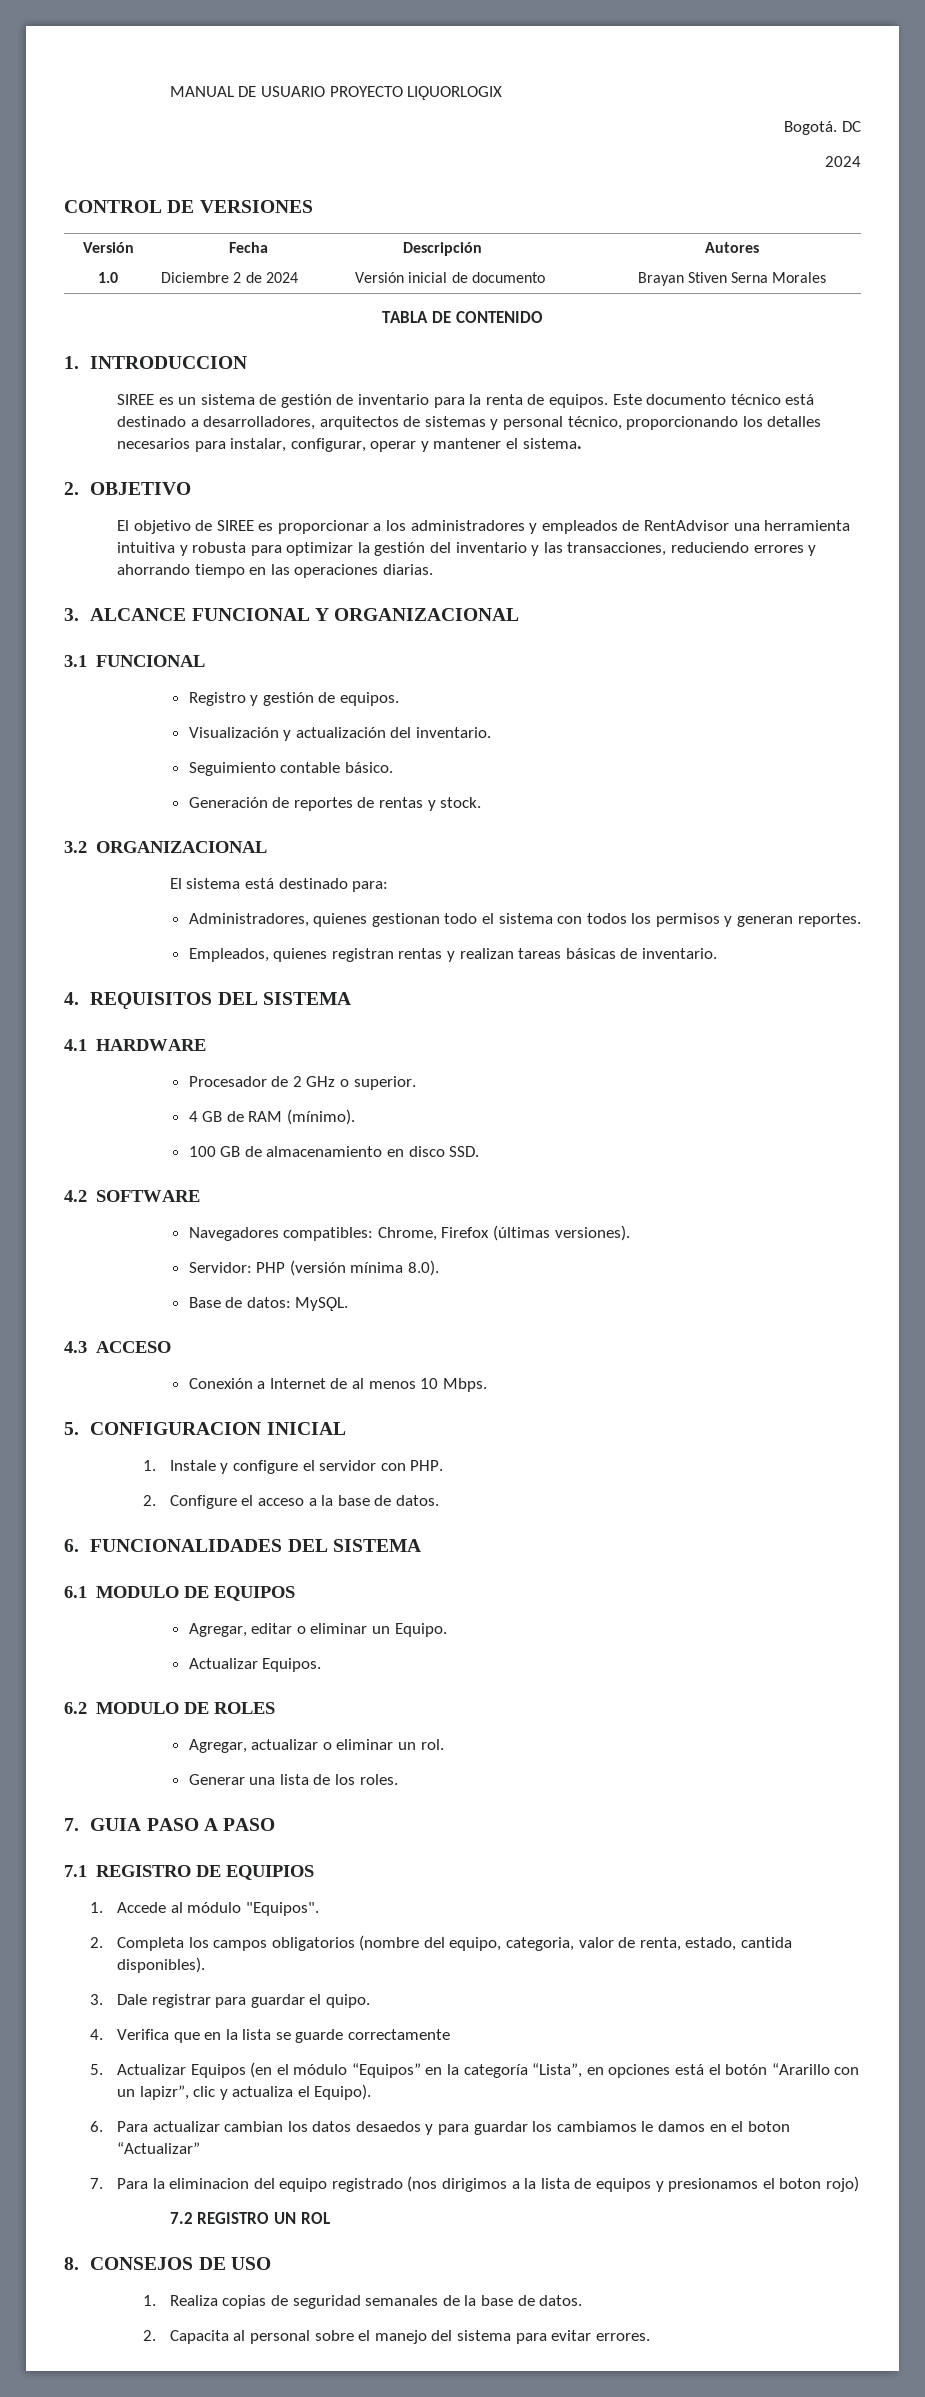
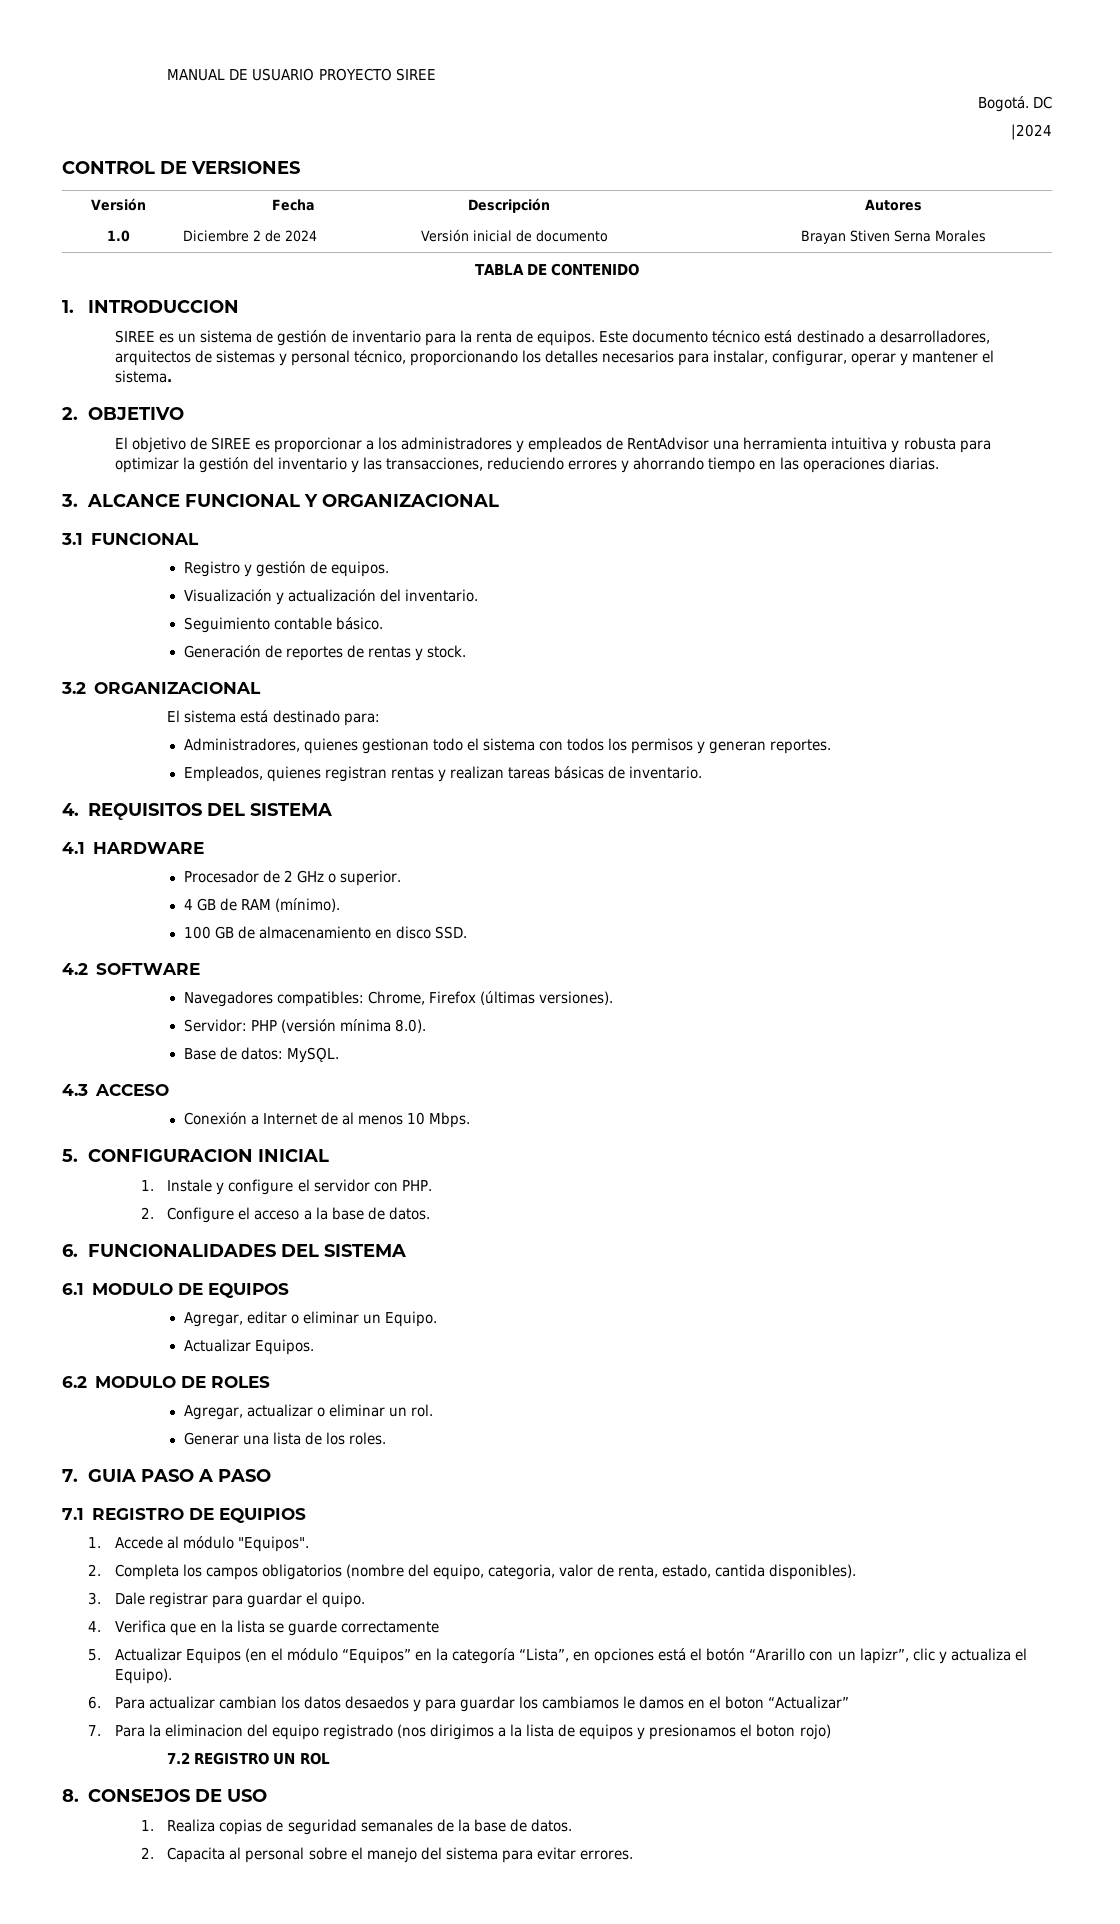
- MANUAL DE USUARIO PROYECTO LIǪUORLOGIX
+ MANUAL DE USUARIO PROYECTO SIREE
  DC
- 2024
+ |2024

